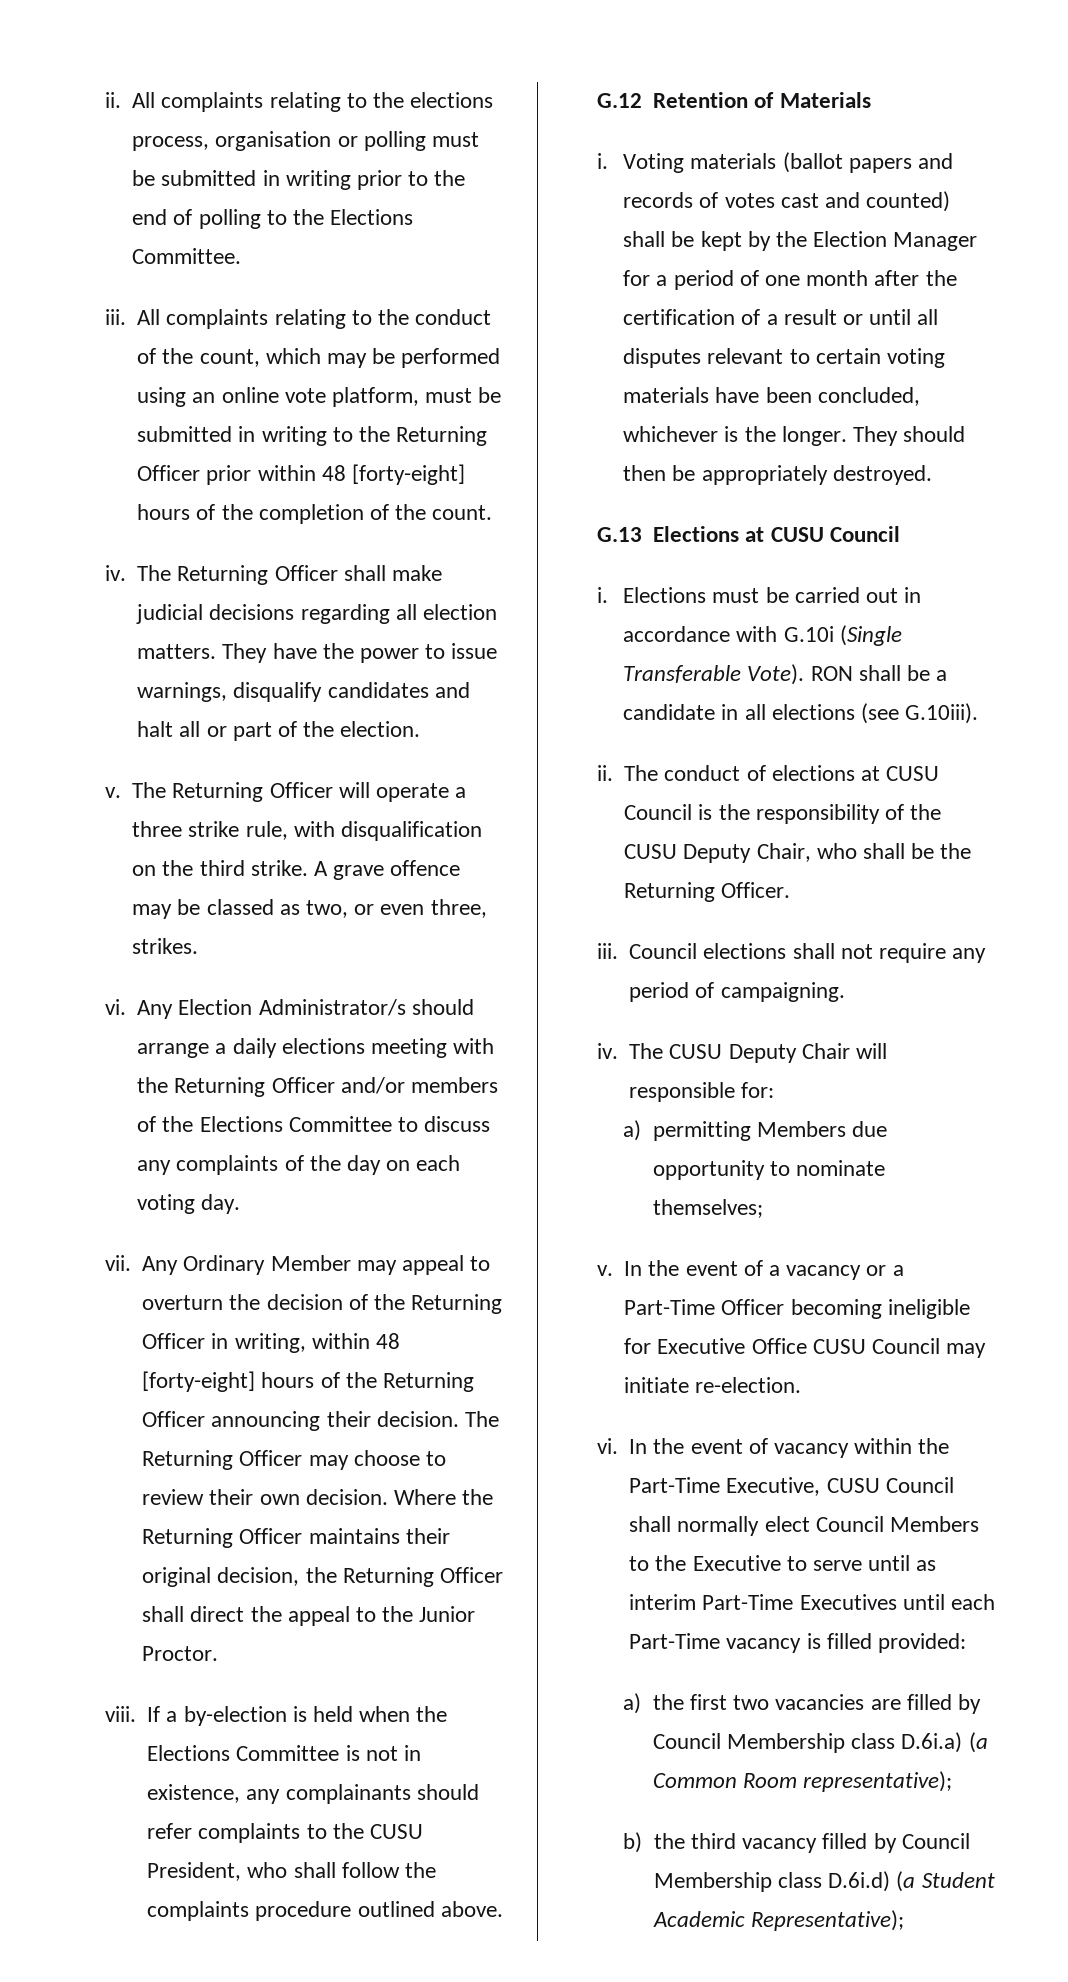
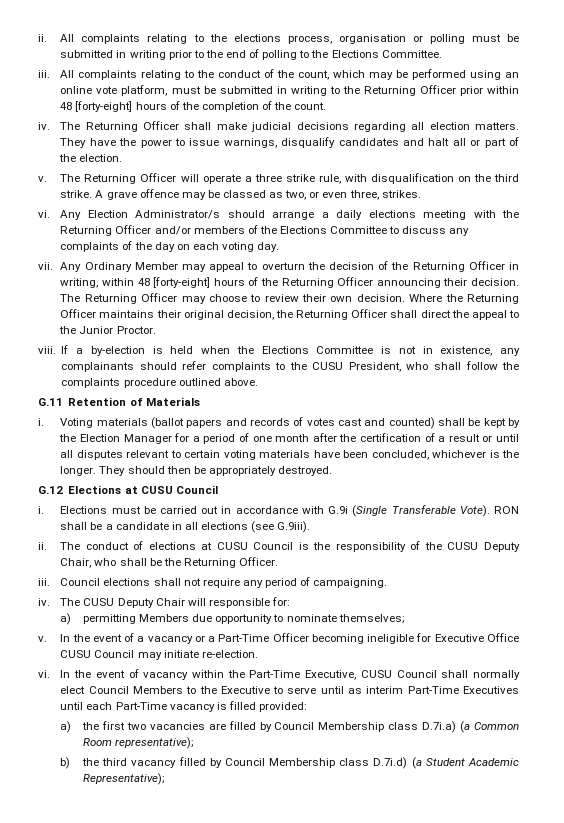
- G.12 Retention of Materials
+ G.11 Retention of Materials
- G.13 Elections at CUSU Council
+ G.12 Elections at CUSU Council
- Elections must be carried out in accordance with G.10i (Single Transferable Vote).
+ Elections must be carried out in accordance with G.9i (Single Transferable Vote).
- RON shall be a candidate in all elections (see G.10iii).
+ RON shall be a candidate in all elections (see G.9iii).
- a) the first two vacancies are filled by Council Membership class D.6i.a) (a Common Room representative);
+ a) the first two vacancies are filled by Council Membership class D.7i.a) (a Common Room representative);
- b) the third vacancy filled by Council Membership class D.6i.d) (a Student Academic Representative);
+ b) the third vacancy filled by Council Membership class D.7i.d) (a Student Academic Representative);

